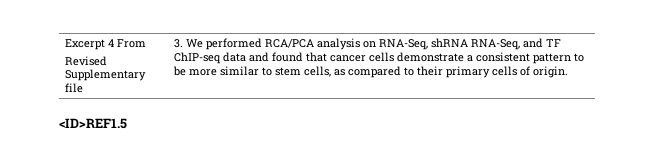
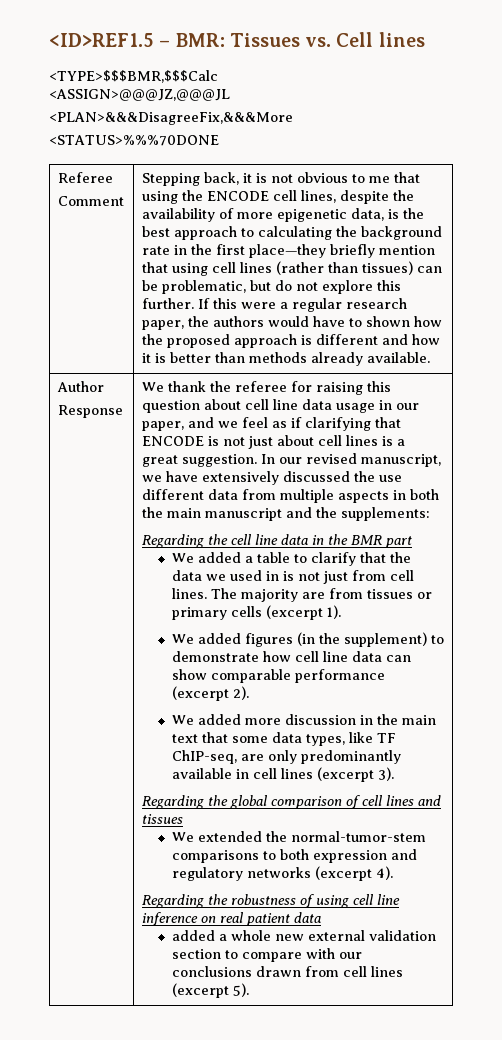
- Excerpt 4 From
- Revised Supplementary file | 3. We performed RCA/PCA analysis on RNA-Seq, shRNA RNA-Seq, and TF ChIP-seq data and found that cancer cells demonstrate a consistent pattern to be more similar to stem cells, as compared to their primary cells of origin.
- <ID>REF1.5
+ <ID>REF1.5 – BMR: Tissues vs. Cell lines
+ <TYPE>$$$BMR,$$$Calc
+ <ASSIGN>@@@JZ,@@@JL
+ <PLAN>&&&DisagreeFix,&&&More
+ <STATUS>%%%70DONE
+ Referee
+ Comment | Stepping back, it is not obvious to me that using the ENCODE cell lines, despite the availability of more epigenetic data, is the best approach to calculating the background rate in the first place—they briefly mention that using cell lines (rather than tissues) can be problematic, but do not explore this further. If this were a regular research paper, the authors would have to shown how the proposed approach is different and how it is better than methods already available.
+ Author
+ Response | We thank the referee for raising this question about cell line data usage in our paper, and we feel as if clarifying that ENCODE is not just about cell lines is a great suggestion. In our revised manuscript, we have extensively discussed the use different data from multiple aspects in both the main manuscript and the supplements:
+ Regarding the cell line data in the BMR part
+ We added a table to clarify that the data we used in is not just from cell lines. The majority are from tissues or primary cells (excerpt 1).
+ We added figures (in the supplement) to demonstrate how cell line data can show comparable performance (excerpt 2).
+ We added more discussion in the main text that some data types, like TF ChIP-seq, are only predominantly available in cell lines (excerpt 3).
+ Regarding the global comparison of cell lines and tissues
+ We extended the normal-tumor-stem comparisons to both expression and regulatory networks (excerpt 4).
+ Regarding the robustness of using cell line inference on real patient data
+ added a whole new external validation section to compare with our conclusions drawn from cell lines (excerpt 5).

